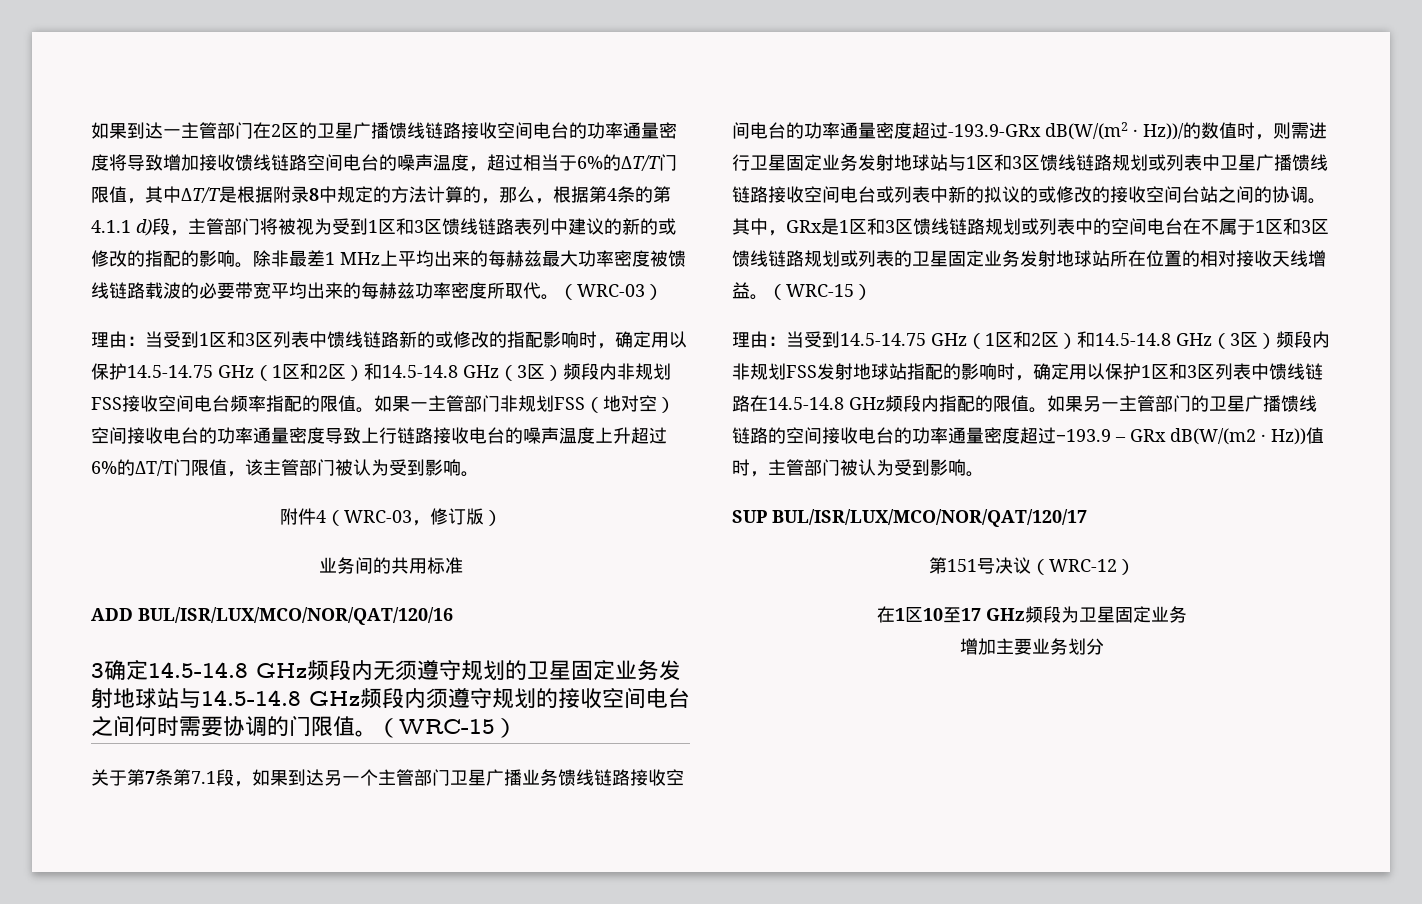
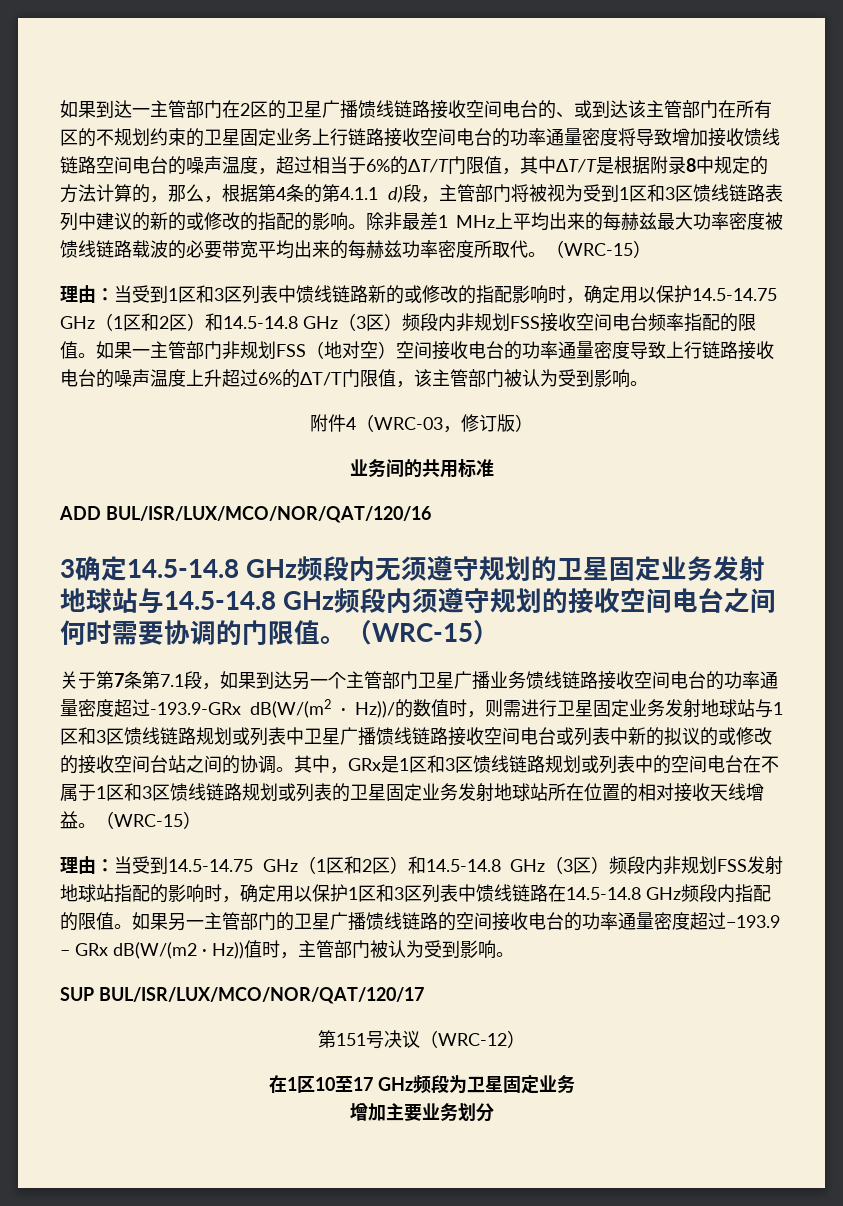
- 如果到达一主管部门在2区的卫星广播馈线链路接收空间电台的功率通量密度将导致增加接收馈线链路空间电台的噪声温度，超过相当于6%的ΔT/T门限值，其中ΔT/T是根据附录8中规定的方法计算的，那么，根据第4条的第4.1.1 d)段，主管部门将被视为受到1区和3区馈线链路表列中建议的新的或修改的指配的影响。
+ 如果到达一主管部门在2区的卫星广播馈线链路接收空间电台的、或到达该主管部门在所有区的不规划约束的卫星固定业务上行链路接收空间电台的功率通量密度将导致增加接收馈线链路空间电台的噪声温度，超过相当于6%的ΔT/T门限值，其中ΔT/T是根据附录8中规定的方法计算的，那么，根据第4条的第4.1.1 d)段，主管部门将被视为受到1区和3区馈线链路表列中建议的新的或修改的指配的影响。
- 除非最差1 MHz上平均出来的每赫兹最大功率密度被馈线链路载波的必要带宽平均出来的每赫兹功率密度所取代。（WRC-03）
+ 除非最差1 MHz上平均出来的每赫兹最大功率密度被馈线链路载波的必要带宽平均出来的每赫兹功率密度所取代。（WRC-15）

